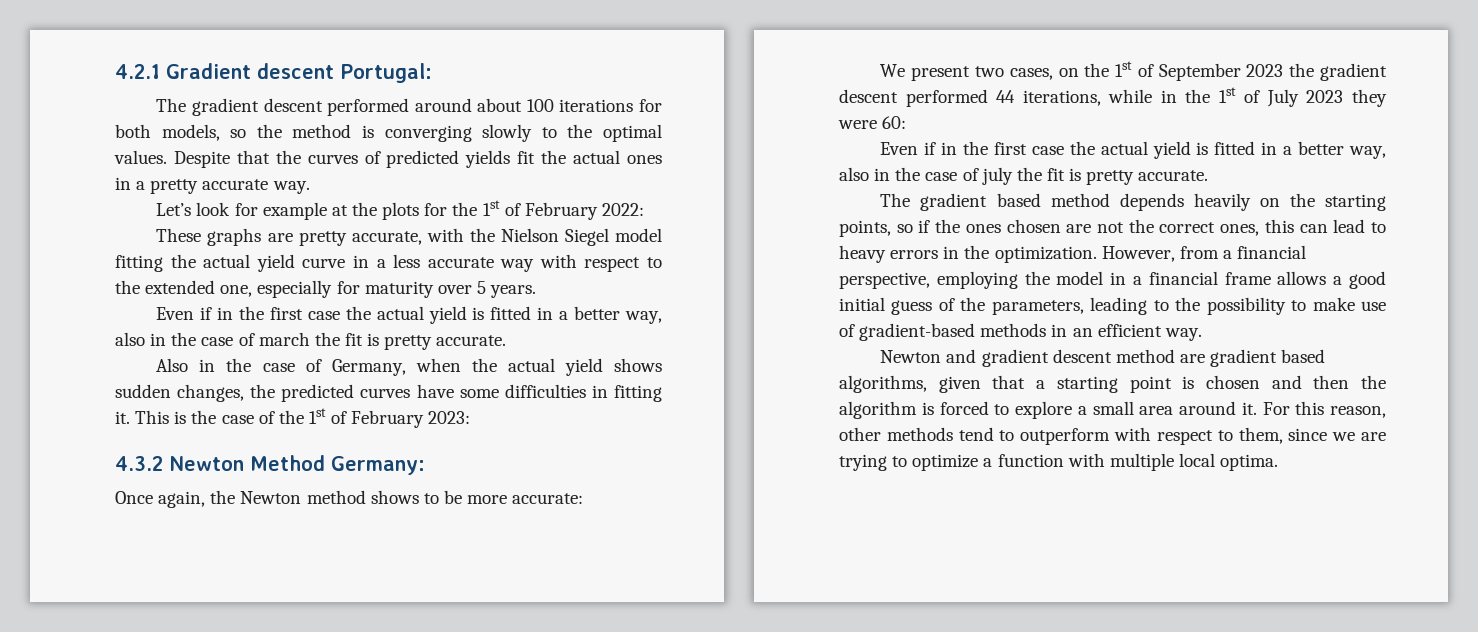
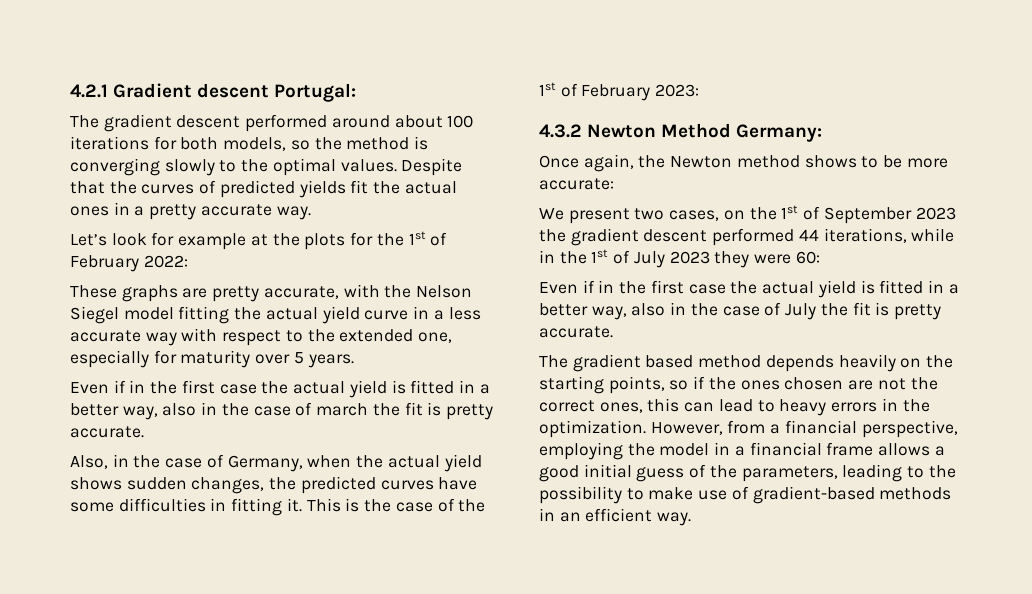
- These graphs are pretty accurate, with the Nielson Siegel model fitting the actual yield curve in a less accurate way with respect to the extended one, especially for maturity over 5 years.
+ These graphs are pretty accurate, with the Nelson Siegel model fitting the actual yield curve in a less accurate way with respect to the extended one, especially for maturity over 5 years.
- Also in the case of Germany, when the actual yield shows sudden changes, the predicted curves have some difficulties in fitting it.
+ Also, in the case of Germany, when the actual yield shows sudden changes, the predicted curves have some difficulties in fitting it.
- Even if in the first case the actual yield is fitted in a better way, also in the case of july the fit is pretty accurate.
+ Even if in the first case the actual yield is fitted in a better way, also in the case of July the fit is pretty accurate.
- Newton and gradient descent method are gradient based algorithms, given that a starting point is chosen and then the algorithm is forced to explore a small area around it. For this reason, other methods tend to outperform with respect to them, since we are trying to optimize a function with multiple local optima.

